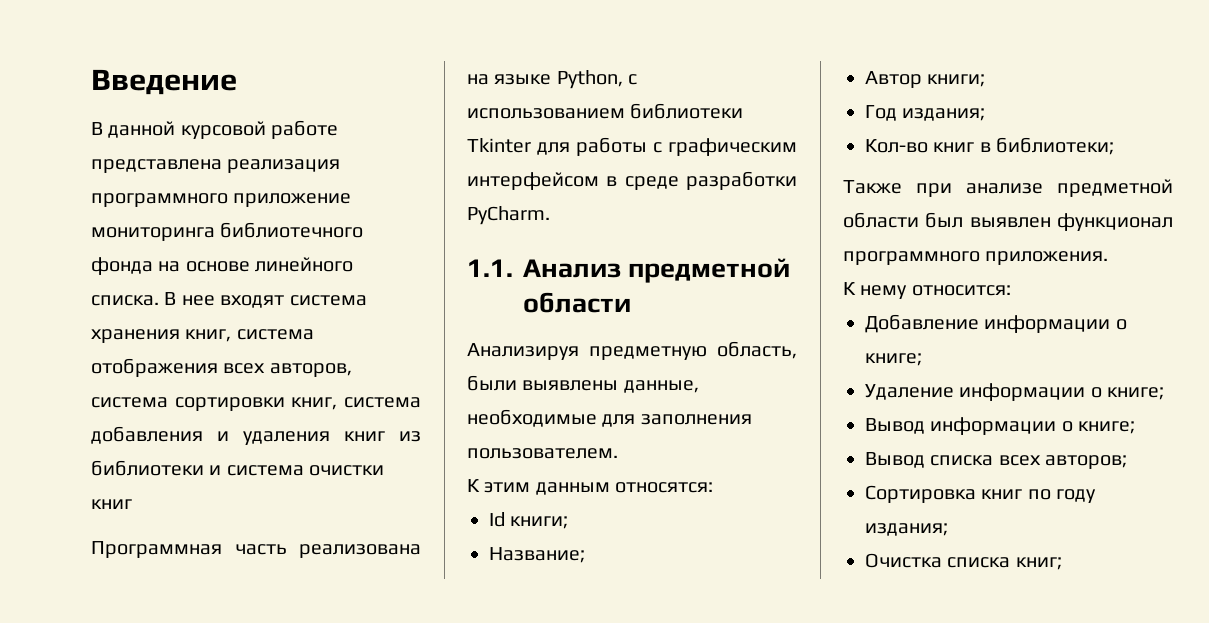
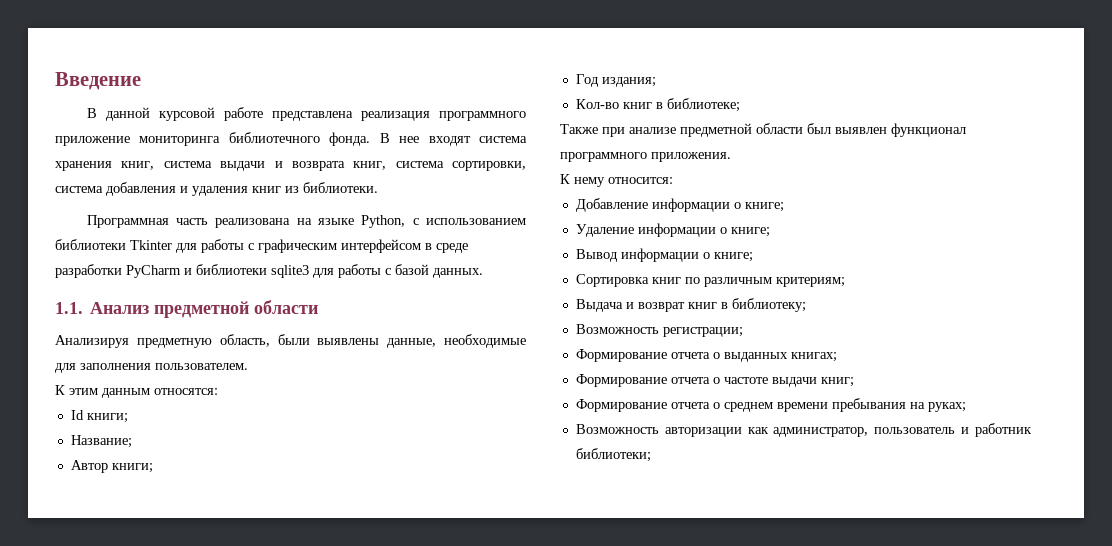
- В данной курсовой работе представлена реализация программного приложение мониторинга библиотечного фонда на основе линейного списка.
+ В данной курсовой работе представлена реализация программного приложение мониторинга библиотечного фонда.
- В нее входят система хранения книг, система отображения всех авторов, система сортировки книг, система добавления и удаления книг из библиотеки и система очистки книг
+ В нее входят система хранения книг, система выдачи и возврата книг, система сортировки, система добавления и удаления книг из библиотеки.
- Программная часть реализована на языке Python, с использованием библиотеки Tkinter для работы с графическим интерфейсом в среде разработки PyCharm.
+ Программная часть реализована на языке Python, с использованием библиотеки Tkinter для работы с графическим интерфейсом в среде разработки PyCharm и библиотеки sqlite3 для работы с базой данных.
- Кол-во книг в библиотеки;
+ Кол-во книг в библиотеке;
- Вывод списка всех авторов;
- Сортировка книг по году издания;
- Очистка списка книг;
+ Сортировка книг по различным критериям;
+ Выдача и возврат книг в библиотеку;
+ Возможность регистрации;
+ Формирование отчета о выданных книгах;
+ Формирование отчета о частоте выдачи книг;
+ Формирование отчета о среднем времени пребывания на руках;
+ Возможность авторизации как администратор, пользователь и работник библиотеки;

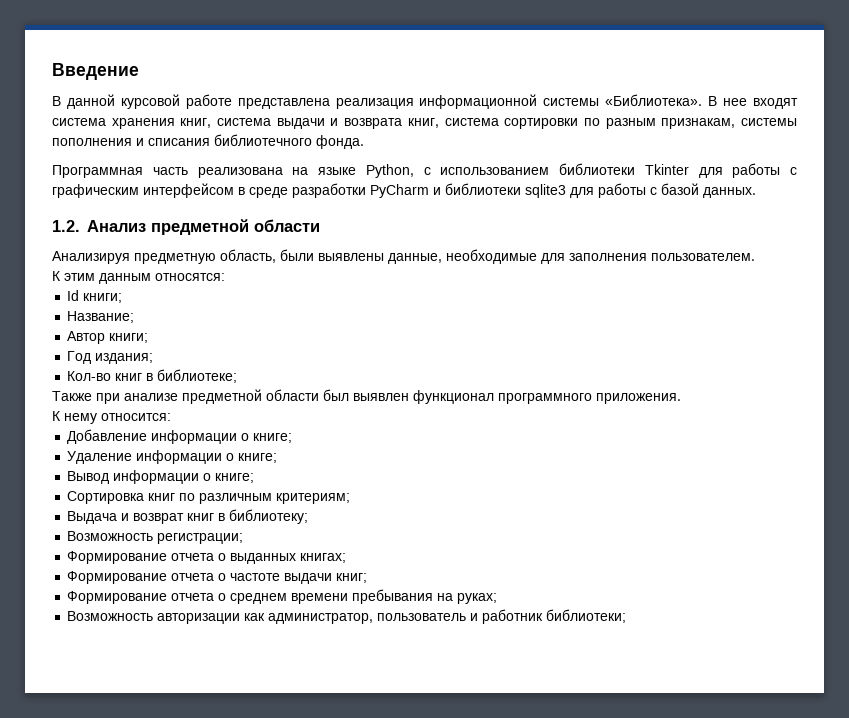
- В данной курсовой работе представлена реализация программного приложение мониторинга библиотечного фонда.
+ В данной курсовой работе представлена реализация информационной системы «Библиотека».
- В нее входят система хранения книг, система выдачи и возврата книг, система сортировки, система добавления и удаления книг из библиотеки.
+ В нее входят система хранения книг, система выдачи и возврата книг, система сортировки по разным признакам, системы пополнения и списания библиотечного фонда.
- 1.1. Анализ предметной области
+ 1.2. Анализ предметной области

